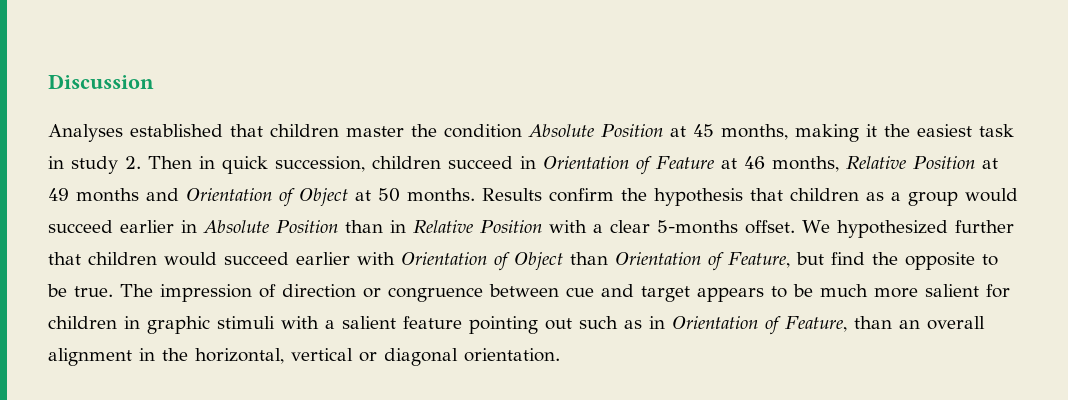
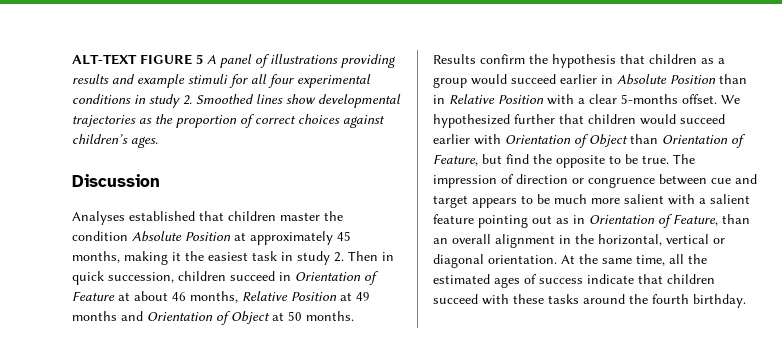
+ ALT-TEXT FIGURE 5 A panel of illustrations providing results and example stimuli for all four experimental conditions in study 2. Smoothed lines show developmental trajectories as the proportion of correct choices against children’s ages.
- Analyses established that children master the condition Absolute Position at 45 months, making it the easiest task in study 2. Then in quick succession, children succeed in Orientation of Feature at 46 months, Relative Position at 49 months and Orientation of Object at 50 months.
+ Analyses established that children master the condition Absolute Position at approximately 45 months, making it the easiest task in study 2. Then in quick succession, children succeed in Orientation of Feature at about 46 months, Relative Position at 49 months and Orientation of Object at 50 months.
- The impression of direction or congruence between cue and target appears to be much more salient for children in graphic stimuli with a salient feature pointing out such as in Orientation of Feature, than an overall alignment in the horizontal, vertical or diagonal orientation.
+ The impression of direction or congruence between cue and target appears to be much more salient with a salient feature pointing out as in Orientation of Feature, than an overall alignment in the horizontal, vertical or diagonal orientation.
+ At the same time, all the estimated ages of success indicate that children succeed with these tasks around the fourth birthday.

